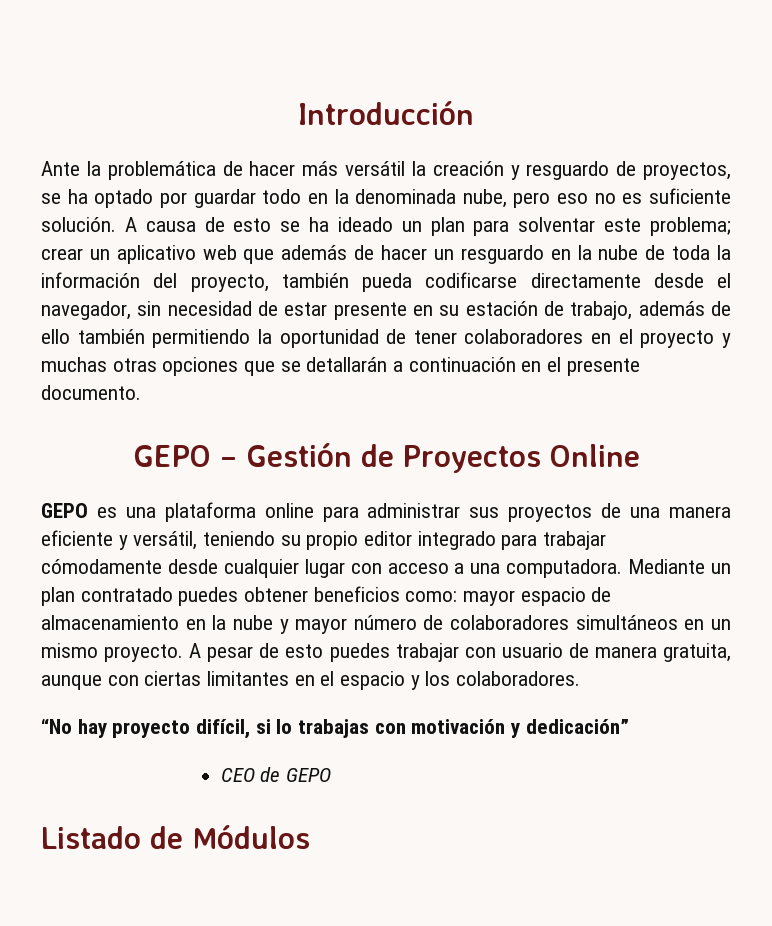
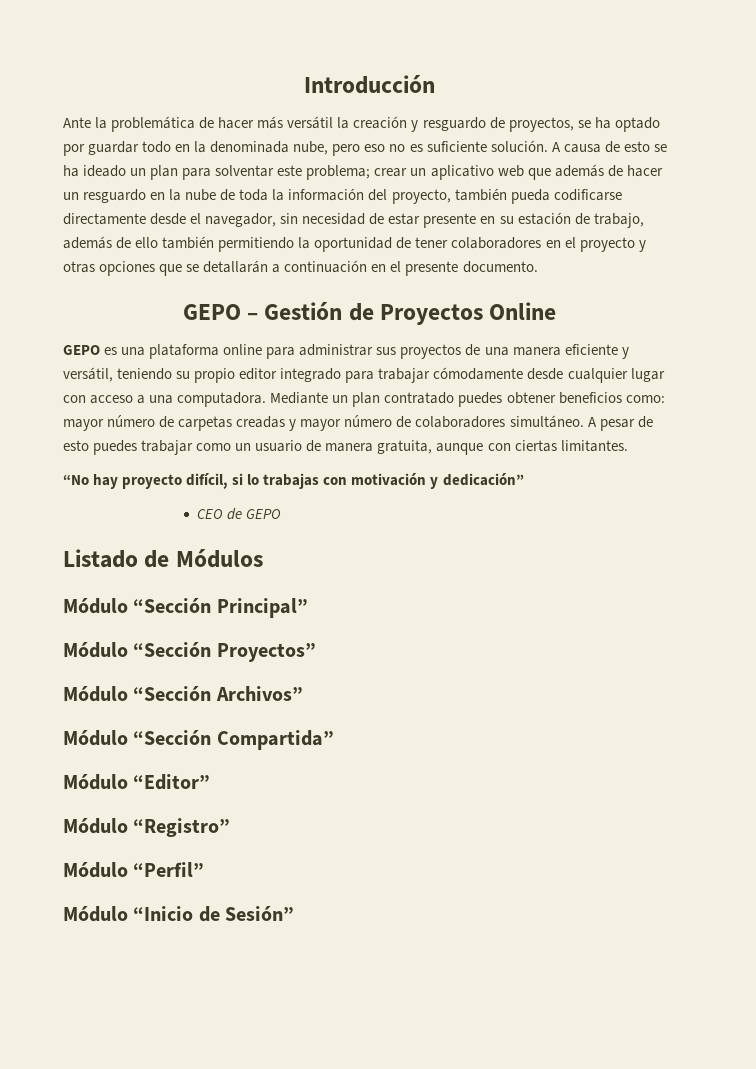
- crear un aplicativo web que además de hacer un resguardo en la nube de toda la información del proyecto, también pueda codificarse directamente desde el navegador, sin necesidad de estar presente en su estación de trabajo, además de ello también permitiendo la oportunidad de tener colaboradores en el proyecto y muchas otras opciones que se detallarán a continuación en el presente documento.
+ crear un aplicativo web que además de hacer un resguardo en la nube de toda la información del proyecto, también pueda codificarse directamente desde el navegador, sin necesidad de estar presente en su estación de trabajo, además de ello también permitiendo la oportunidad de tener colaboradores en el proyecto y otras opciones que se detallarán a continuación en el presente documento.
- Mediante un plan contratado puedes obtener beneficios como: mayor espacio de almacenamiento en la nube y mayor número de colaboradores simultáneos en un mismo proyecto.
+ Mediante un plan contratado puedes obtener beneficios como: mayor número de carpetas creadas y mayor número de colaboradores simultáneo.
- A pesar de esto puedes trabajar con usuario de manera gratuita, aunque con ciertas limitantes en el espacio y los colaboradores.
+ A pesar de esto puedes trabajar como un usuario de manera gratuita, aunque con ciertas limitantes.
+ Módulo “Sección Principal”
+ Módulo “Sección Proyectos”
+ Módulo “Sección Archivos”
+ Módulo “Sección Compartida”
+ Módulo “Editor”
+ Módulo “Registro”
+ Módulo “Perfil”
+ Módulo “Inicio de Sesión”

